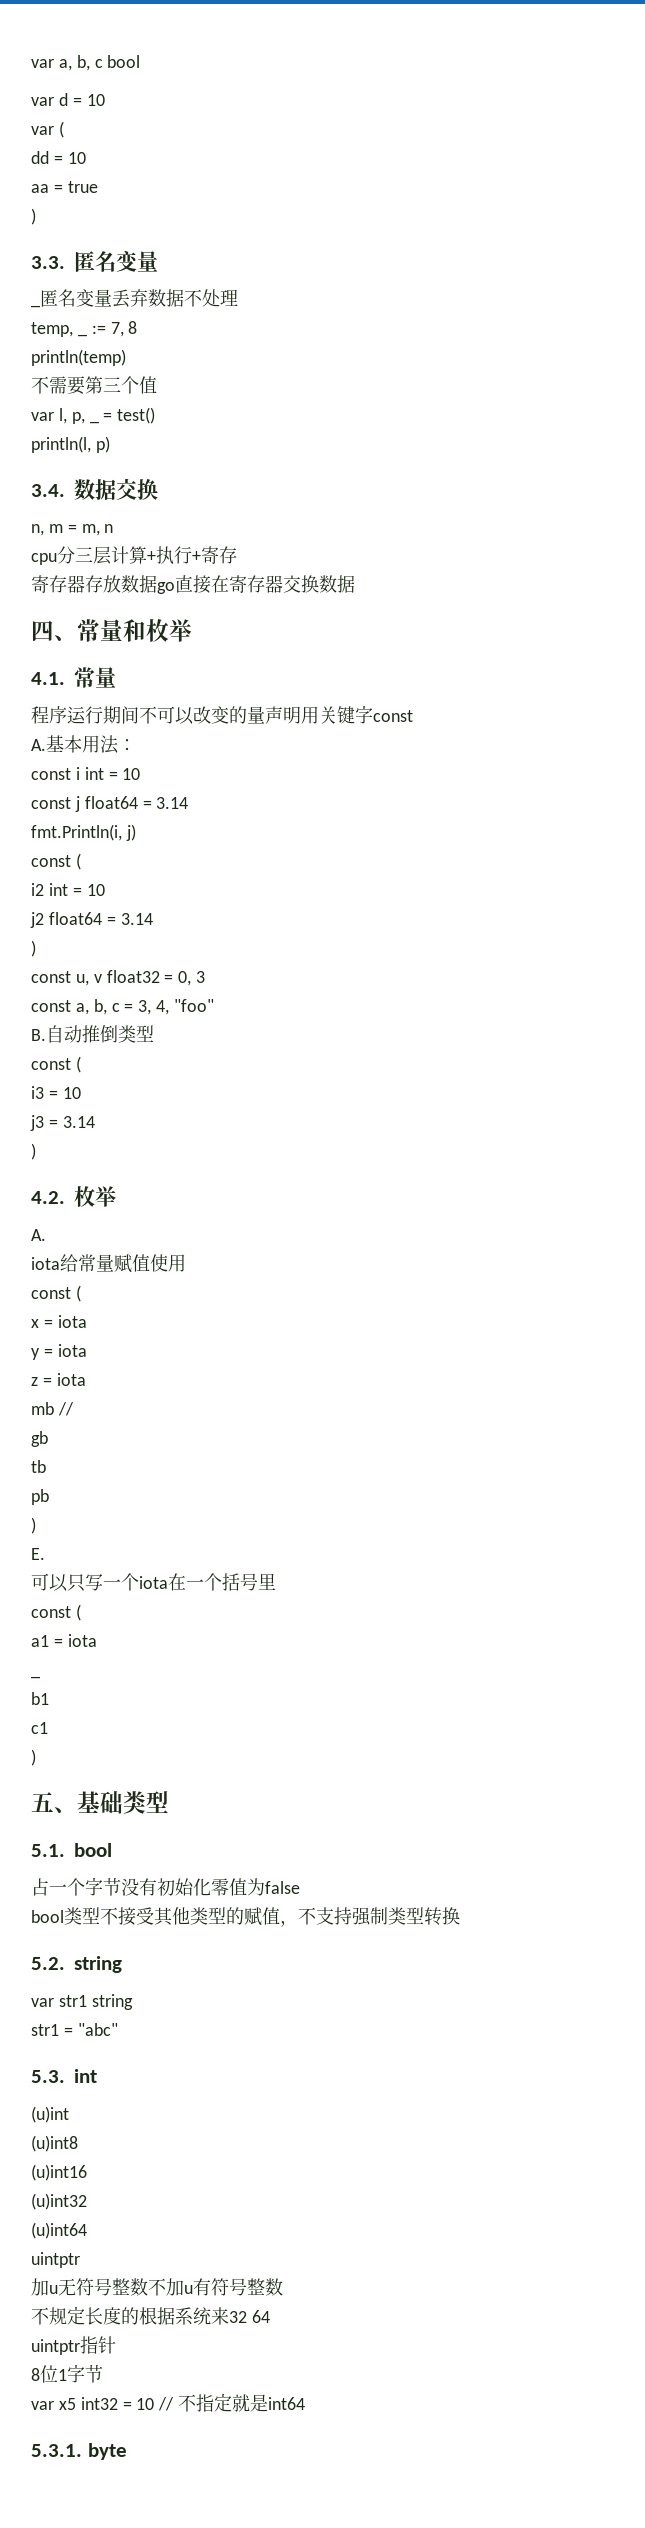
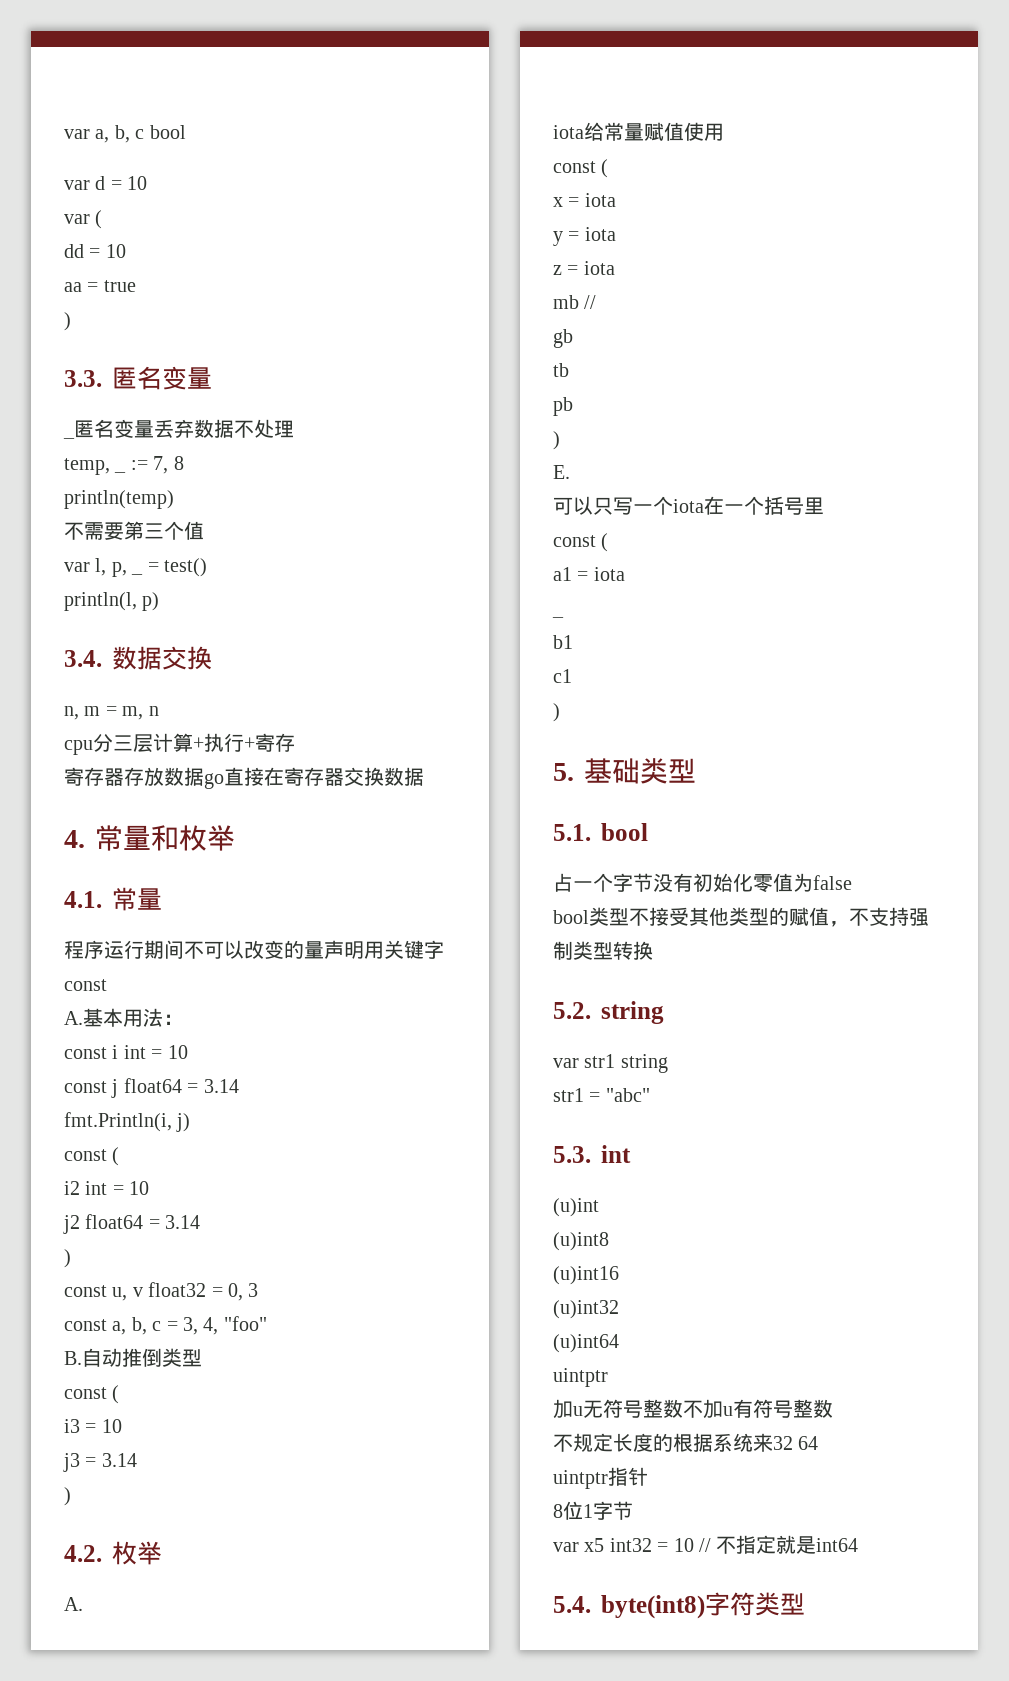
- 四、常量和枚举
+ 4.常量和枚举
- 五、基础类型
+ 5.基础类型
- 5.3.1. byte
+ 5.4. byte(int8)字符类型

